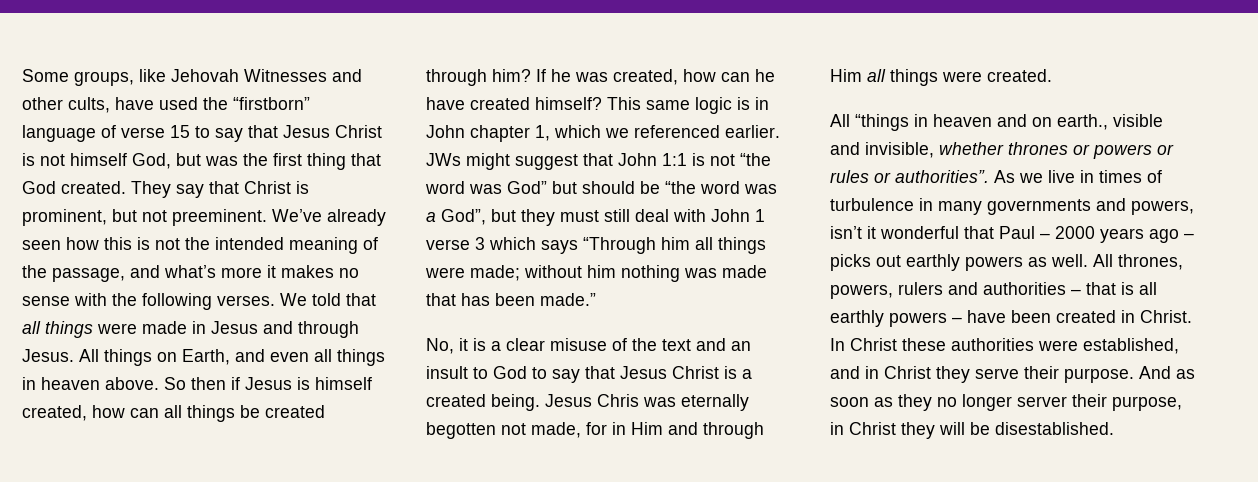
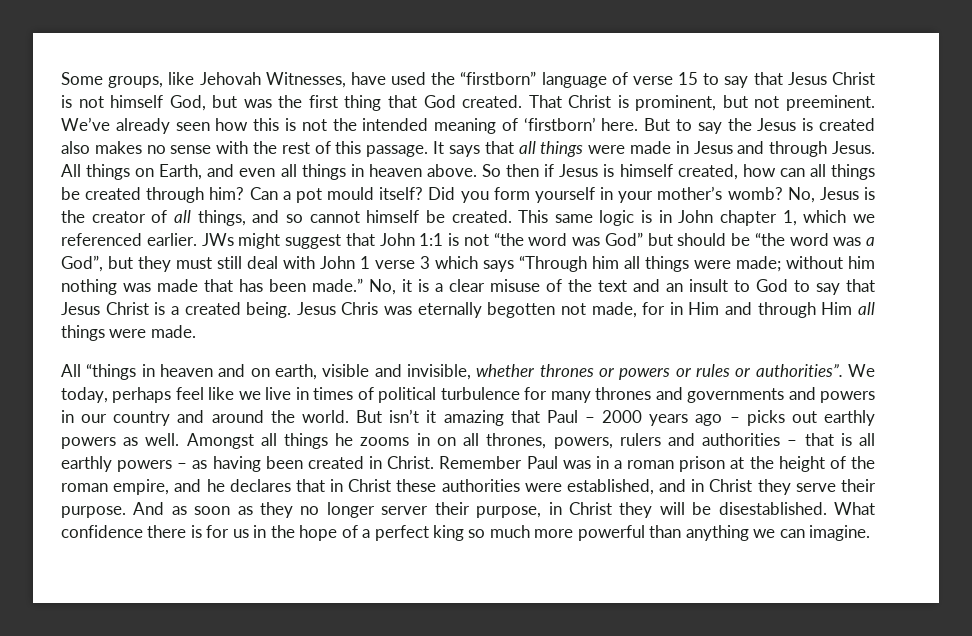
- Some groups, like Jehovah Witnesses and other cults, have used the “firstborn” language of verse 15 to say that Jesus Christ is not himself God, but was the first thing that God created.
+ Some groups, like Jehovah Witnesses, have used the “firstborn” language of verse 15 to say that Jesus Christ is not himself God, but was the first thing that God created.
- They say that Christ is prominent, but not preeminent.
+ That Christ is prominent, but not preeminent.
- We’ve already seen how this is not the intended meaning of the passage, and what’s more it makes no sense with the following verses. We told that all things were made in Jesus and through Jesus.
+ We’ve already seen how this is not the intended meaning of ‘firstborn’ here. But to say the Jesus is created also makes no sense with the rest of this passage. It says that all things were made in Jesus and through Jesus.
- If he was created, how can he have created himself?
+ Can a pot mould itself? Did you form yourself in your mother’s womb? No, Jesus is the creator of all things, and so cannot himself be created.
- without him nothing was made that has been made.”
- No, it is a clear misuse of the text and an insult to God to say that Jesus Christ is a created being.
+ without him nothing was made that has been made.” No, it is a clear misuse of the text and an insult to God to say that Jesus Christ is a created being.
- Jesus Chris was eternally begotten not made, for in Him and through Him all things were created.
+ Jesus Chris was eternally begotten not made, for in Him and through Him all things were made.
- All “things in heaven and on earth., visible and invisible, whether thrones or powers or rules or authorities”.
+ All “things in heaven and on earth, visible and invisible, whether thrones or powers or rules or authorities”.
- As we live in times of turbulence in many governments and powers, isn’t it wonderful that Paul – 2000 years ago – picks out earthly powers as well.
+ We today, perhaps feel like we live in times of political turbulence for many thrones and governments and powers in our country and around the world. But isn’t it amazing that Paul – 2000 years ago – picks out earthly powers as well.
- All thrones, powers, rulers and authorities – that is all earthly powers – have been created in Christ.
+ Amongst all things he zooms in on all thrones, powers, rulers and authorities – that is all earthly powers – as having been created in Christ.
- In Christ these authorities were established, and in Christ they serve their purpose.
+ Remember Paul was in a roman prison at the height of the roman empire, and he declares that in Christ these authorities were established, and in Christ they serve their purpose.
+ What confidence there is for us in the hope of a perfect king so much more powerful than anything we can imagine.

